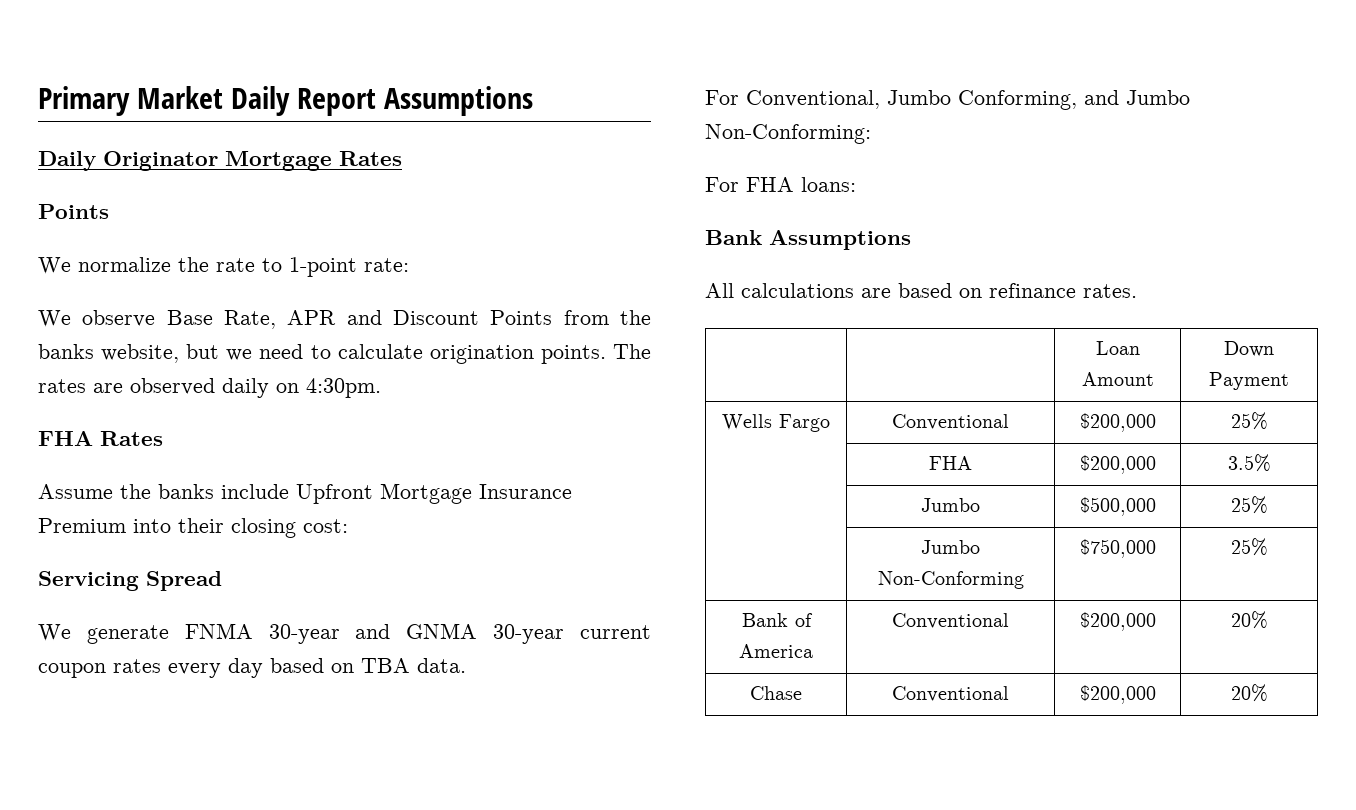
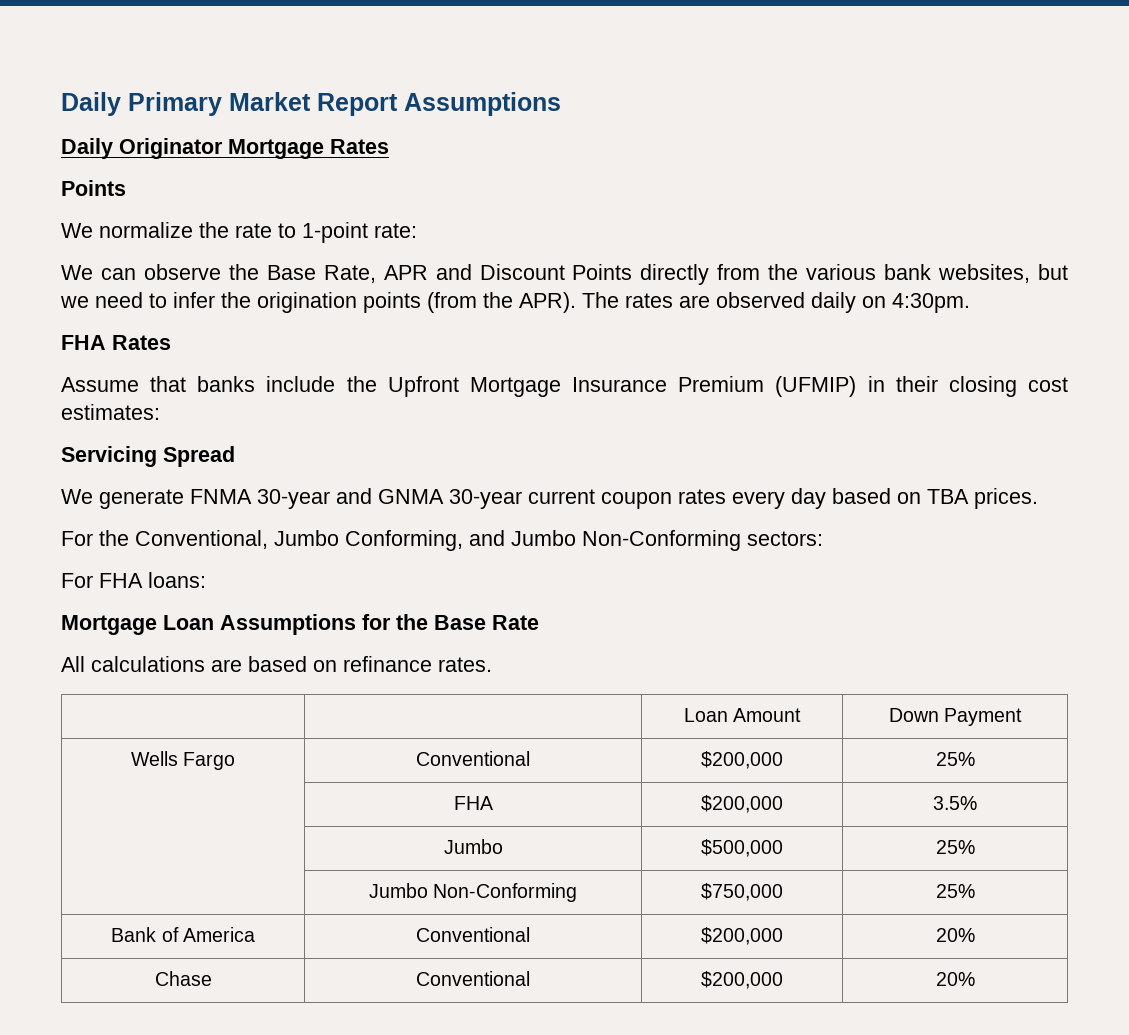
- Primary Market Daily Report Assumptions
+ Daily Primary Market Report Assumptions
- We observe Base Rate, APR and Discount Points from the banks website, but we need to calculate origination points.
+ We can observe the Base Rate, APR and Discount Points directly from the various bank websites, but we need to infer the origination points (from the APR).
- Assume the banks include Upfront Mortgage Insurance Premium into their closing cost:
+ Assume that banks include the Upfront Mortgage Insurance Premium (UFMIP) in their closing cost estimates:
- We generate FNMA 30-year and GNMA 30-year current coupon rates every day based on TBA data.
- For Conventional, Jumbo Conforming, and Jumbo Non-Conforming:
+ We generate FNMA 30-year and GNMA 30-year current coupon rates every day based on TBA prices.
+ For the Conventional, Jumbo Conforming, and Jumbo Non-Conforming sectors:
- Bank Assumptions
+ Mortgage Loan Assumptions for the Base Rate

